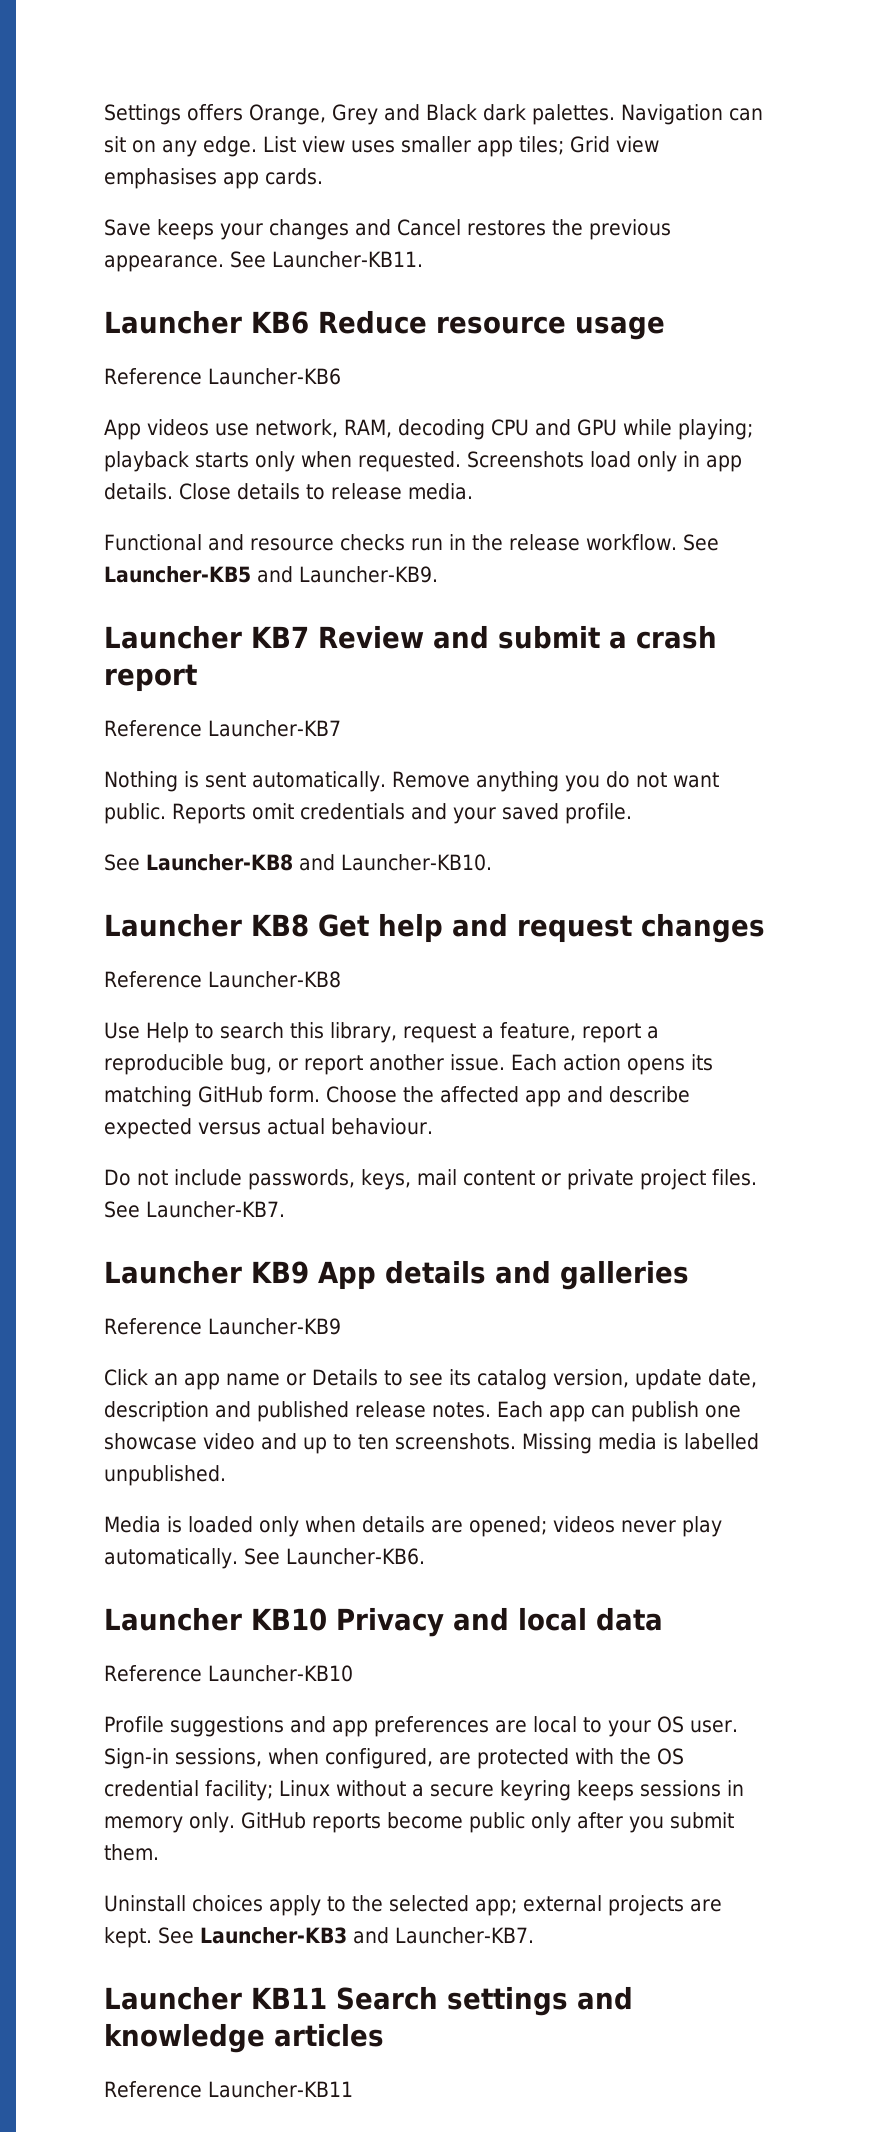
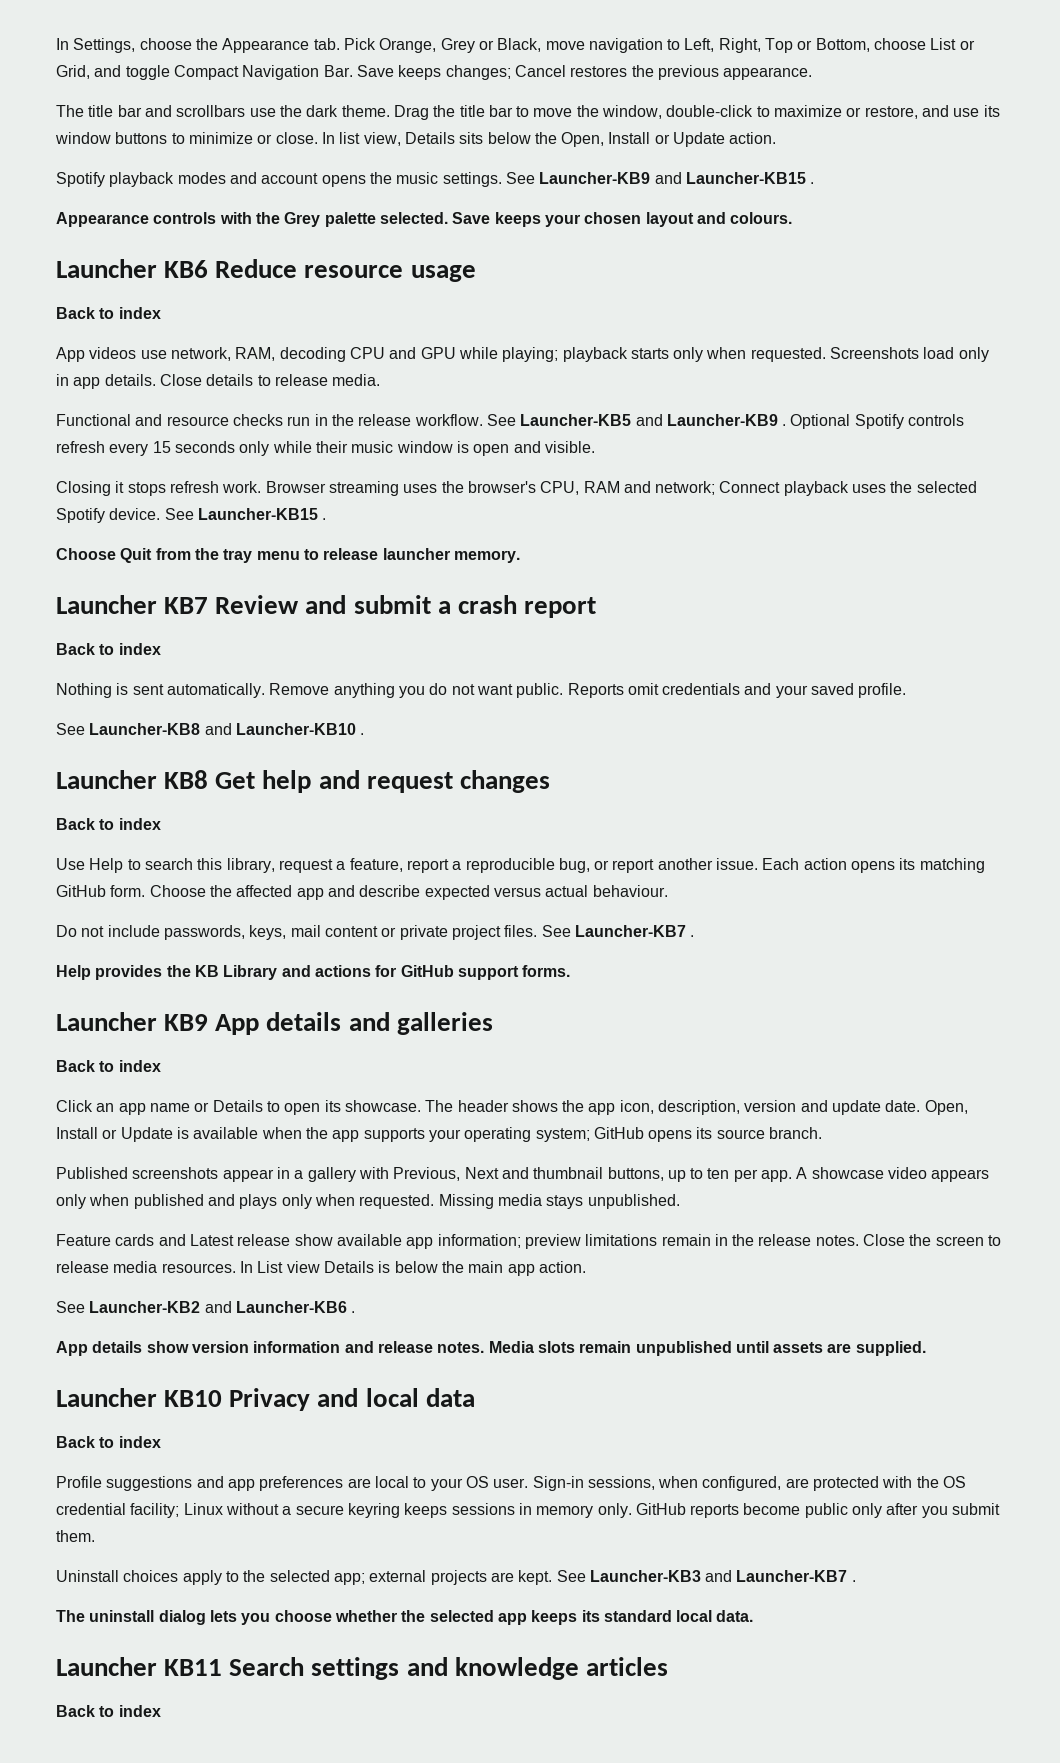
- Settings offers Orange, Grey and Black dark palettes. Navigation can sit on any edge. List view uses smaller app tiles; Grid view emphasises app cards.
- Save keeps your changes and Cancel restores the previous appearance. See Launcher-KB11.
+ In Settings, choose the Appearance tab. Pick Orange, Grey or Black, move navigation to Left, Right, Top or Bottom, choose List or Grid, and toggle Compact Navigation Bar. Save keeps changes; Cancel restores the previous appearance.
+ The title bar and scrollbars use the dark theme. Drag the title bar to move the window, double-click to maximize or restore, and use its window buttons to minimize or close. In list view, Details sits below the Open, Install or Update action.
+ Spotify playback modes and account opens the music settings. See Launcher‑KB9 and Launcher‑KB15 .
+ Appearance controls with the Grey palette selected. Save keeps your chosen layout and colours.
  Launcher KB6 Reduce resource usage
- Reference Launcher-KB6
+ Back to index
- See Launcher‑KB5 and Launcher-KB9.
+ See Launcher‑KB5 and Launcher‑KB9 . Optional Spotify controls refresh every 15 seconds only while their music window is open and visible.
+ Closing it stops refresh work. Browser streaming uses the browser's CPU, RAM and network; Connect playback uses the selected Spotify device. See Launcher‑KB15 .
+ Choose Quit from the tray menu to release launcher memory.
  Launcher KB7 Review and submit a crash report
- Reference Launcher-KB7
+ Back to index
- See Launcher‑KB8 and Launcher-KB10.
+ See Launcher‑KB8 and Launcher‑KB10 .
  Launcher KB8 Get help and request changes
- Reference Launcher-KB8
+ Back to index
- See Launcher-KB7.
+ See Launcher‑KB7 .
+ Help provides the KB Library and actions for GitHub support forms.
  Launcher KB9 App details and galleries
- Reference Launcher-KB9
+ Back to index
- Click an app name or Details to see its catalog version, update date, description and published release notes. Each app can publish one showcase video and up to ten screenshots. Missing media is labelled unpublished.
- Media is loaded only when details are opened; videos never play automatically. See Launcher-KB6.
+ Click an app name or Details to open its showcase. The header shows the app icon, description, version and update date. Open, Install or Update is available when the app supports your operating system; GitHub opens its source branch.
+ Published screenshots appear in a gallery with Previous, Next and thumbnail buttons, up to ten per app. A showcase video appears only when published and plays only when requested. Missing media stays unpublished.
+ Feature cards and Latest release show available app information; preview limitations remain in the release notes. Close the screen to release media resources. In List view Details is below the main app action.
+ See Launcher‑KB2 and Launcher‑KB6 .
+ App details show version information and release notes. Media slots remain unpublished until assets are supplied.
  Launcher KB10 Privacy and local data
- Reference Launcher-KB10
+ Back to index
- See Launcher‑KB3 and Launcher-KB7.
+ See Launcher‑KB3 and Launcher‑KB7 .
+ The uninstall dialog lets you choose whether the selected app keeps its standard local data.
  Launcher KB11 Search settings and knowledge articles
- Reference Launcher-KB11
+ Back to index

